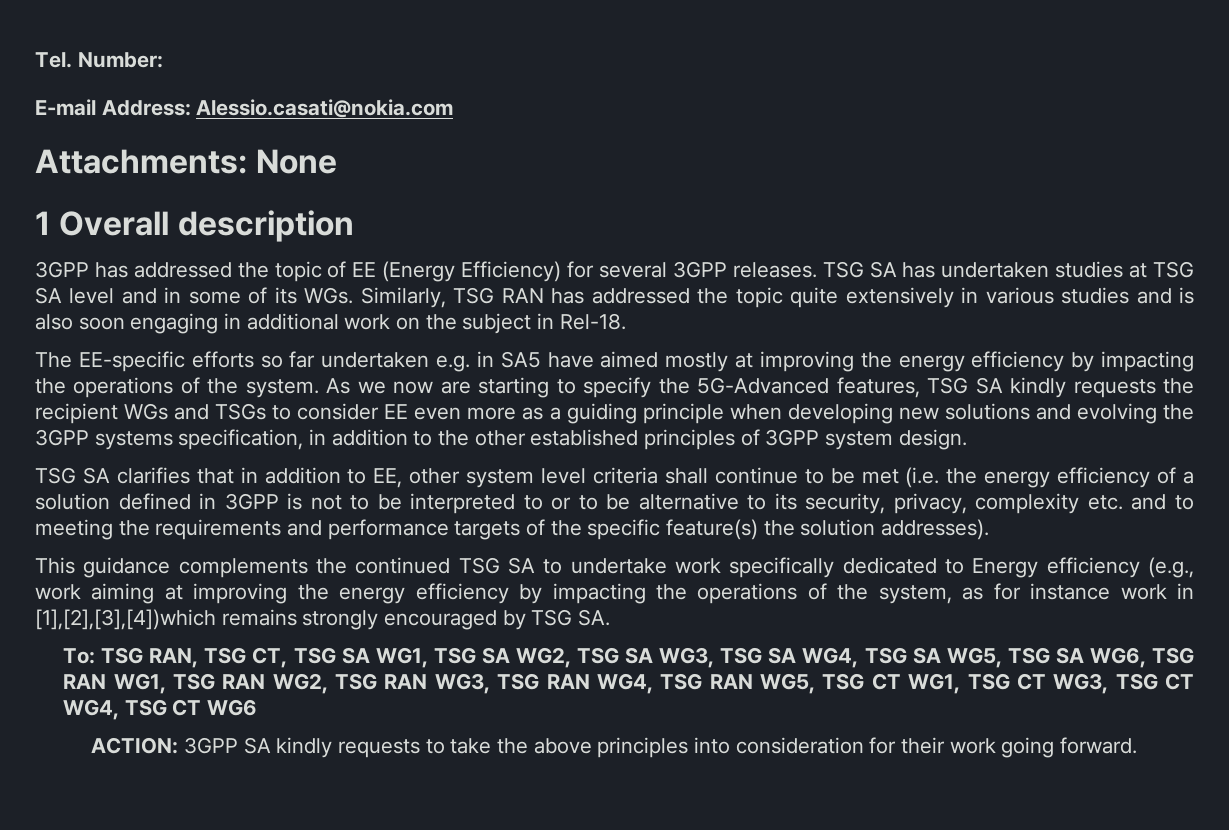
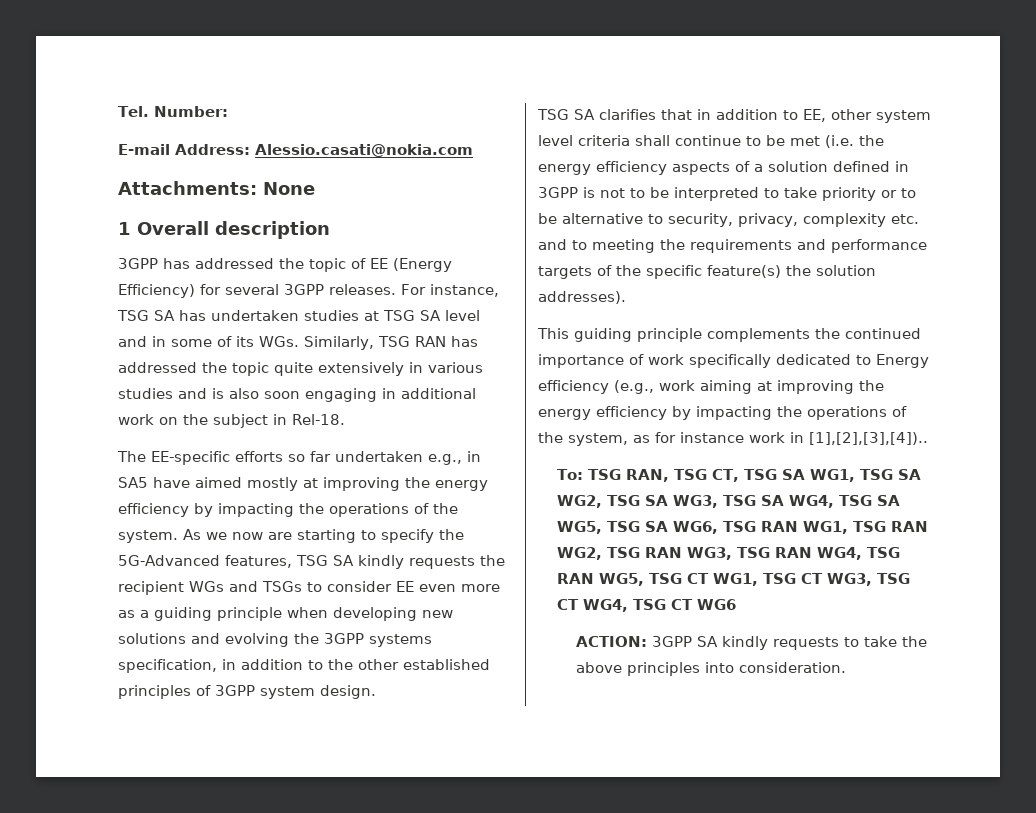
- TSG SA has undertaken studies at TSG SA level and in some of its WGs. Similarly, TSG RAN has addressed the topic quite extensively in various studies and is also soon engaging in additional work on the subject in Rel-18.
+ For instance, TSG SA has undertaken studies at TSG SA level and in some of its WGs. Similarly, TSG RAN has addressed the topic quite extensively in various studies and is also soon engaging in additional work on the subject in Rel-18.
- The EE-specific efforts so far undertaken e.g. in SA5 have aimed mostly at improving the energy efficiency by impacting the operations of the system.
+ The EE-specific efforts so far undertaken e.g., in SA5 have aimed mostly at improving the energy efficiency by impacting the operations of the system.
- TSG SA clarifies that in addition to EE, other system level criteria shall continue to be met (i.e. the energy efficiency of a solution defined in 3GPP is not to be interpreted to or to be alternative to its security, privacy, complexity etc. and to meeting the requirements and performance targets of the specific feature(s) the solution addresses).
+ TSG SA clarifies that in addition to EE, other system level criteria shall continue to be met (i.e. the energy efficiency aspects of a solution defined in 3GPP is not to be interpreted to take priority or to be alternative to security, privacy, complexity etc. and to meeting the requirements and performance targets of the specific feature(s) the solution addresses).
- This guidance complements the continued TSG SA to undertake work specifically dedicated to Energy efficiency (e.g., work aiming at improving the energy efficiency by impacting the operations of the system, as for instance work in [1],[2],[3],[4])which remains strongly encouraged by TSG SA.
+ This guiding principle complements the continued importance of work specifically dedicated to Energy efficiency (e.g., work aiming at improving the energy efficiency by impacting the operations of the system, as for instance work in [1],[2],[3],[4])..
- ACTION: 3GPP SA kindly requests to take the above principles into consideration for their work going forward.
+ ACTION: 3GPP SA kindly requests to take the above principles into consideration.

